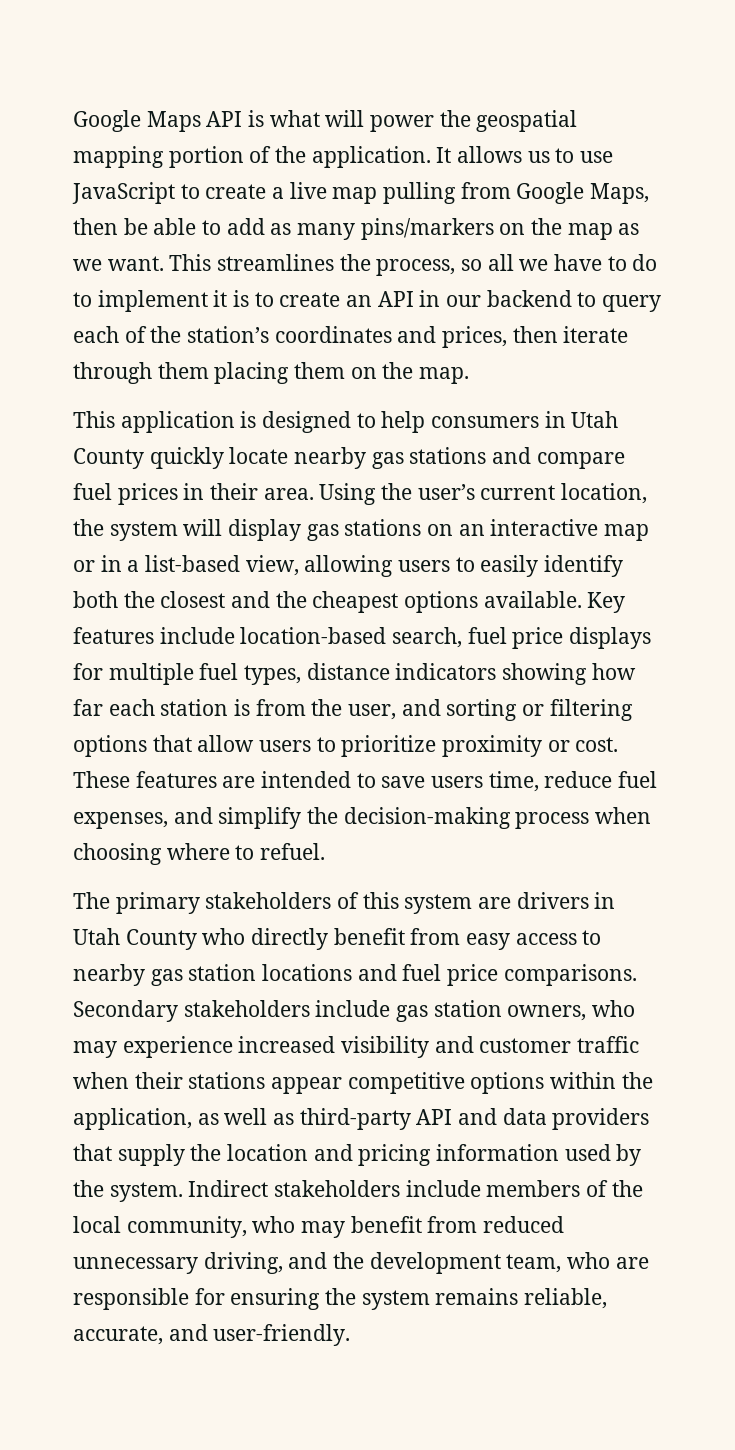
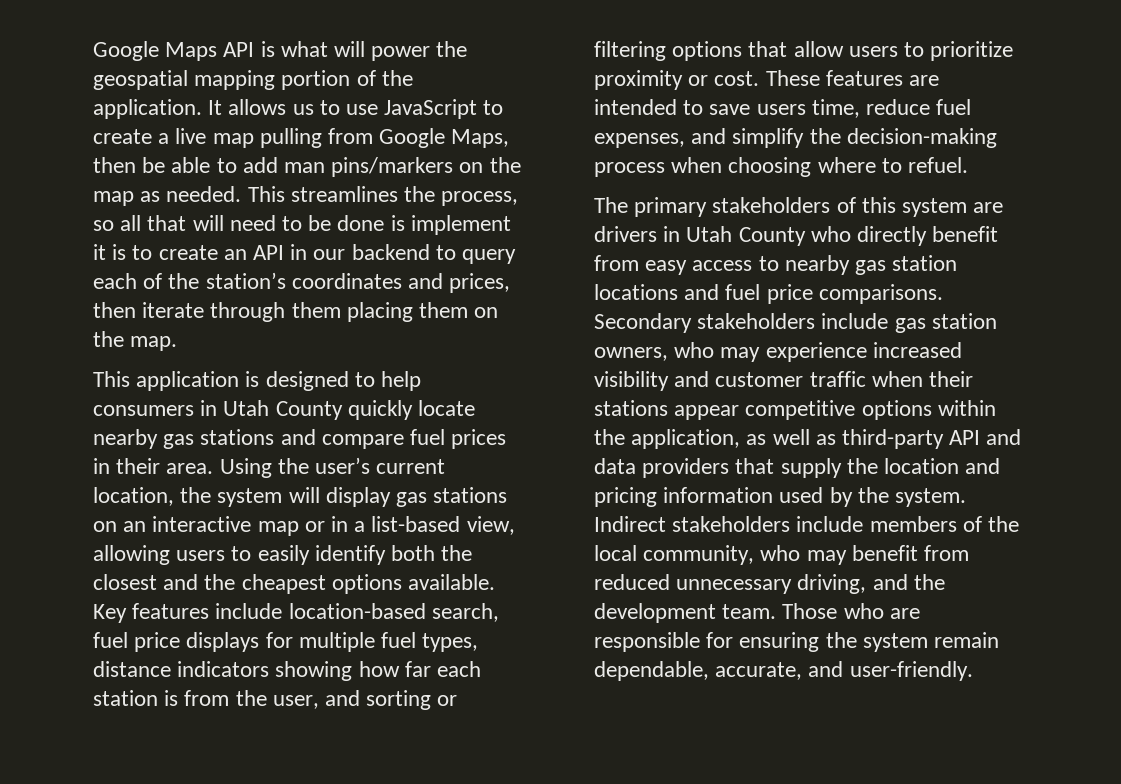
- It allows us to use JavaScript to create a live map pulling from Google Maps, then be able to add as many pins/markers on the map as we want.
+ It allows us to use JavaScript to create a live map pulling from Google Maps, then be able to add man pins/markers on the map as needed.
- This streamlines the process, so all we have to do to implement it is to create an API in our backend to query each of the station’s coordinates and prices, then iterate through them placing them on the map.
+ This streamlines the process, so all that will need to be done is implement it is to create an API in our backend to query each of the station’s coordinates and prices, then iterate through them placing them on the map.
- Indirect stakeholders include members of the local community, who may benefit from reduced unnecessary driving, and the development team, who are responsible for ensuring the system remains reliable, accurate, and user-friendly.
+ Indirect stakeholders include members of the local community, who may benefit from reduced unnecessary driving, and the development team. Those who are responsible for ensuring the system remain dependable, accurate, and user-friendly.

